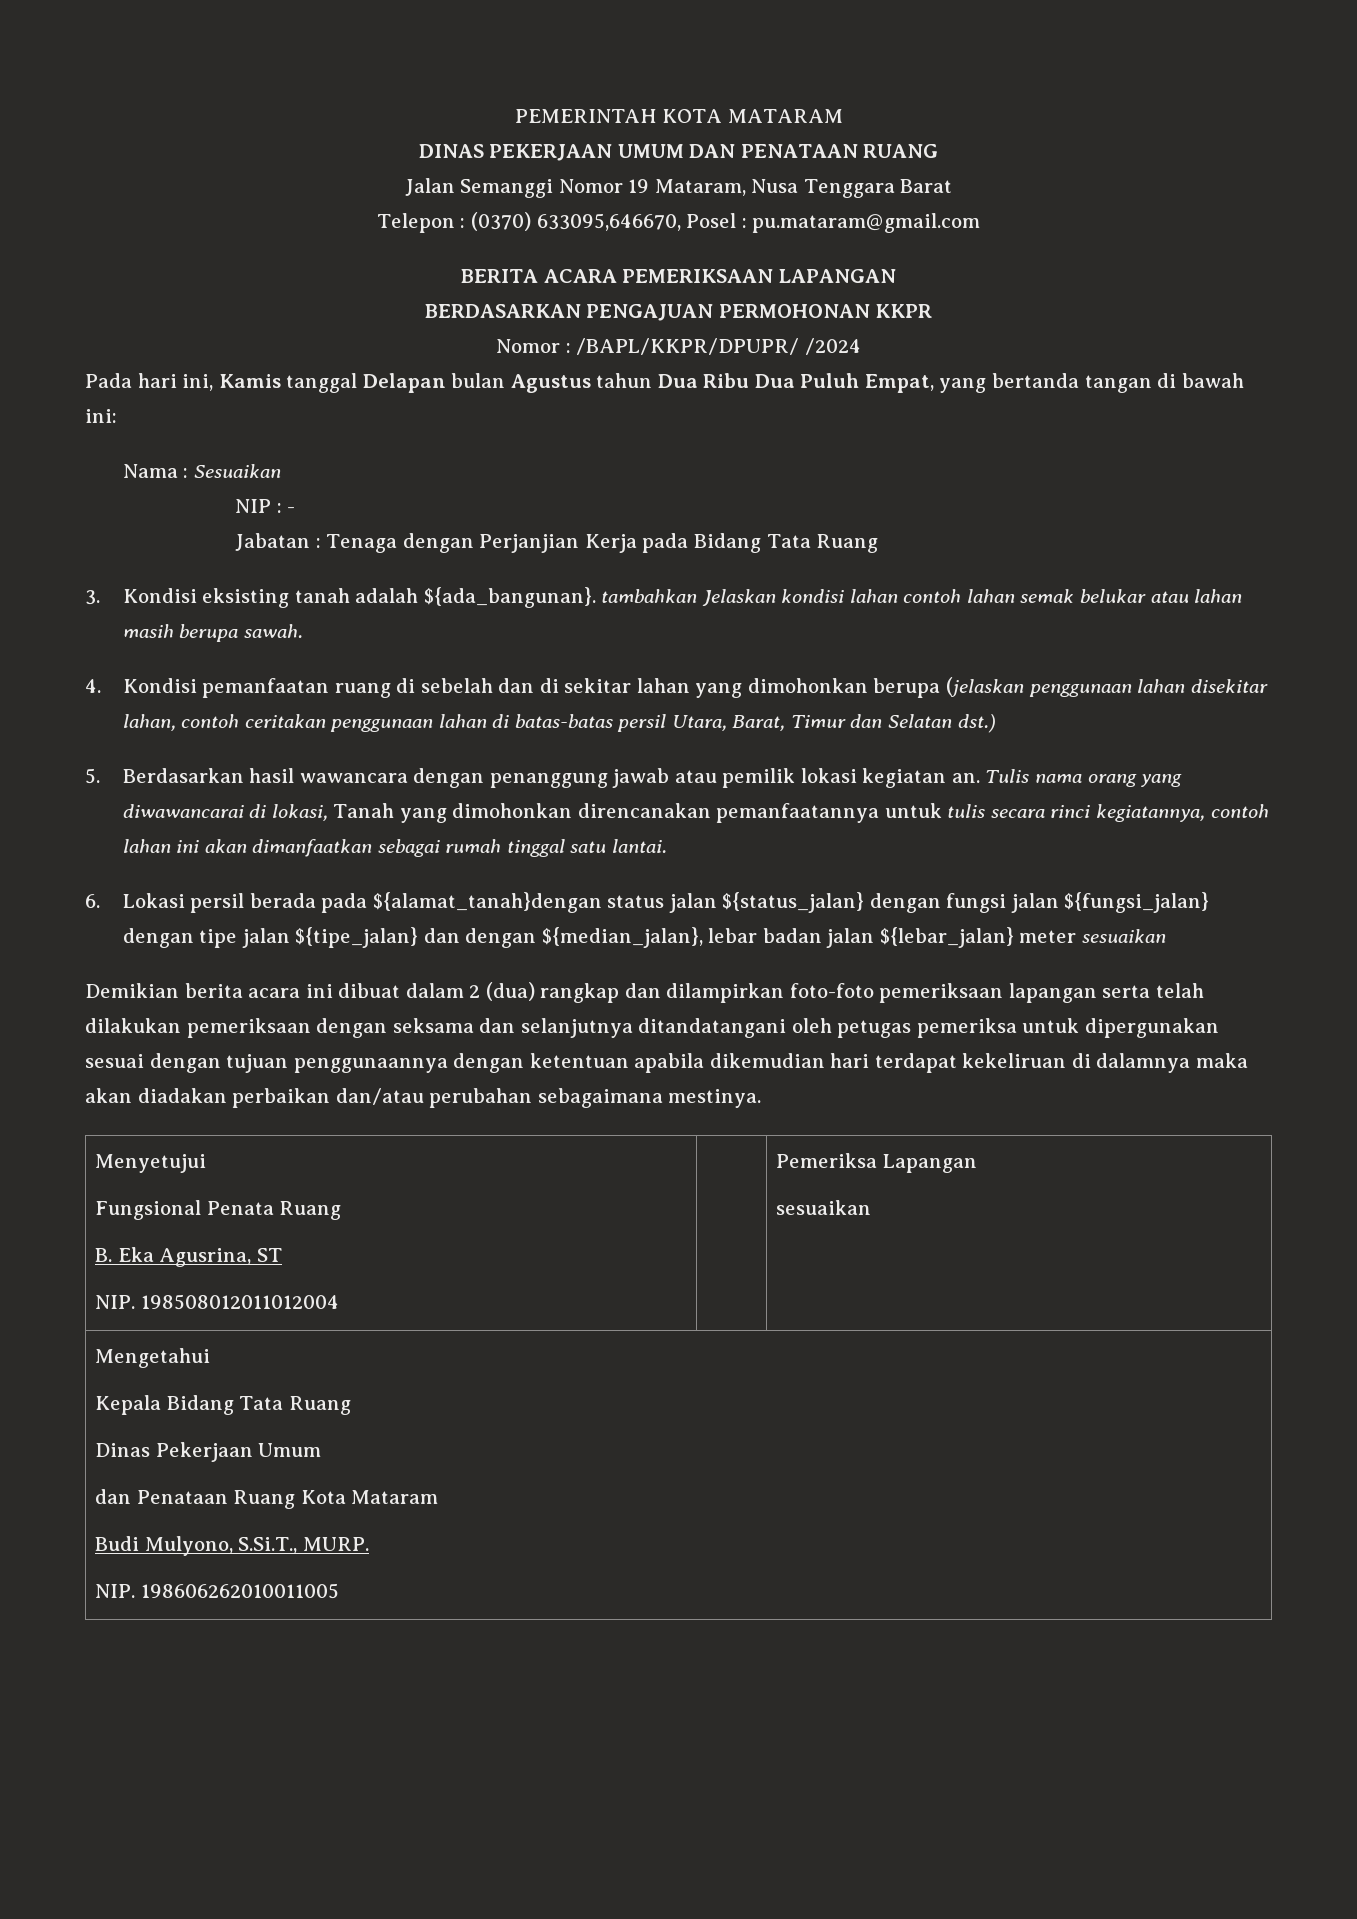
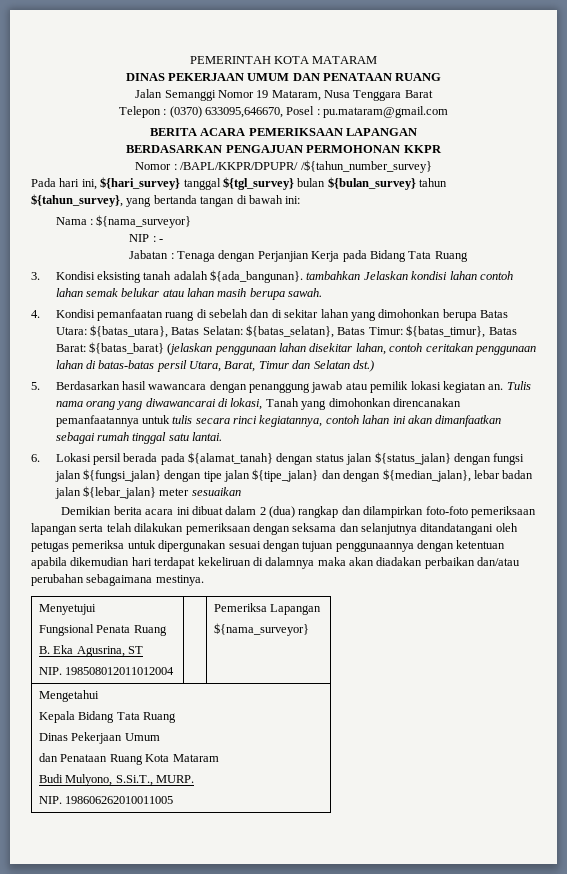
- Nomor : /BAPL/KKPR/DPUPR/ /2024
+ Nomor : /BAPL/KKPR/DPUPR/ /${tahun_number_survey}
- Pada hari ini, Kamis tanggal Delapan bulan Agustus tahun Dua Ribu Dua Puluh Empat, yang bertanda tangan di bawah ini:
+ Pada hari ini, ${hari_survey} tanggal ${tgl_survey} bulan ${bulan_survey} tahun ${tahun_survey}, yang bertanda tangan di bawah ini:
- Nama : Sesuaikan
+ Nama : ${nama_surveyor}
- 4. Kondisi pemanfaatan ruang di sebelah dan di sekitar lahan yang dimohonkan berupa (jelaskan penggunaan lahan disekitar lahan, contoh ceritakan penggunaan lahan di batas-batas persil Utara, Barat, Timur dan Selatan dst.)
+ 4. Kondisi pemanfaatan ruang di sebelah dan di sekitar lahan yang dimohonkan berupa Batas Utara: ${batas_utara}, Batas Selatan: ${batas_selatan}, Batas Timur: ${batas_timur}, Batas Barat: ${batas_barat} (jelaskan penggunaan lahan disekitar lahan, contoh ceritakan penggunaan lahan di batas-batas persil Utara, Barat, Timur dan Selatan dst.)
- 6. Lokasi persil berada pada ${alamat_tanah}dengan status jalan ${status_jalan} dengan fungsi jalan ${fungsi_jalan} dengan tipe jalan ${tipe_jalan} dan dengan ${median_jalan}, lebar badan jalan ${lebar_jalan} meter sesuaikan
+ 6. Lokasi persil berada pada ${alamat_tanah} dengan status jalan ${status_jalan} dengan fungsi jalan ${fungsi_jalan} dengan tipe jalan ${tipe_jalan} dan dengan ${median_jalan}, lebar badan jalan ${lebar_jalan} meter sesuaikan
  Menyetujui
  Fungsional Penata Ruang
  B. Eka Agusrina, ST
  NIP. 198508012011012004 | | Pemeriksa Lapangan
- sesuaikan
+ ${nama_surveyor}

